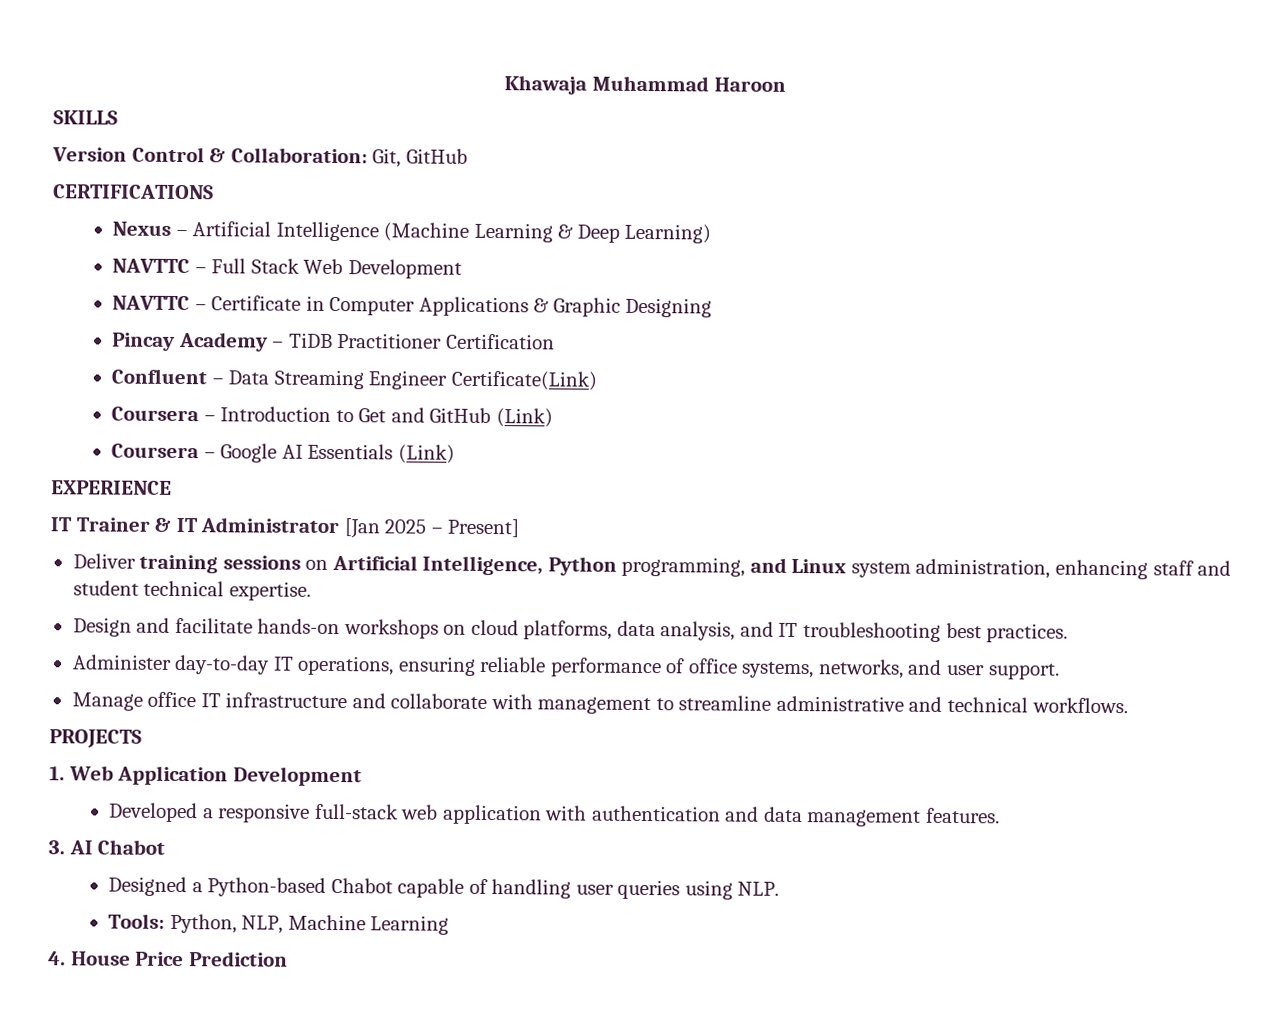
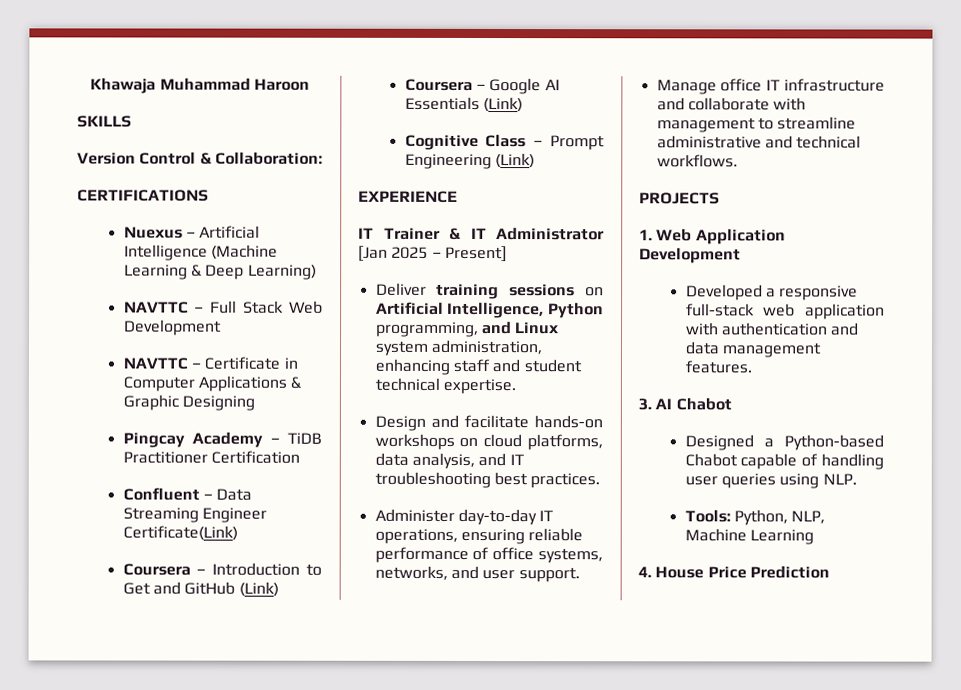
- Version Control & Collaboration: Git, GitHub
+ Version Control & Collaboration:
- Nexus – Artificial Intelligence (Machine Learning & Deep Learning)
+ Nuexus – Artificial Intelligence (Machine Learning & Deep Learning)
- Pincay Academy – TiDB Practitioner Certification
+ Pingcay Academy – TiDB Practitioner Certification
+ Cognitive Class – Prompt Engineering (Link)

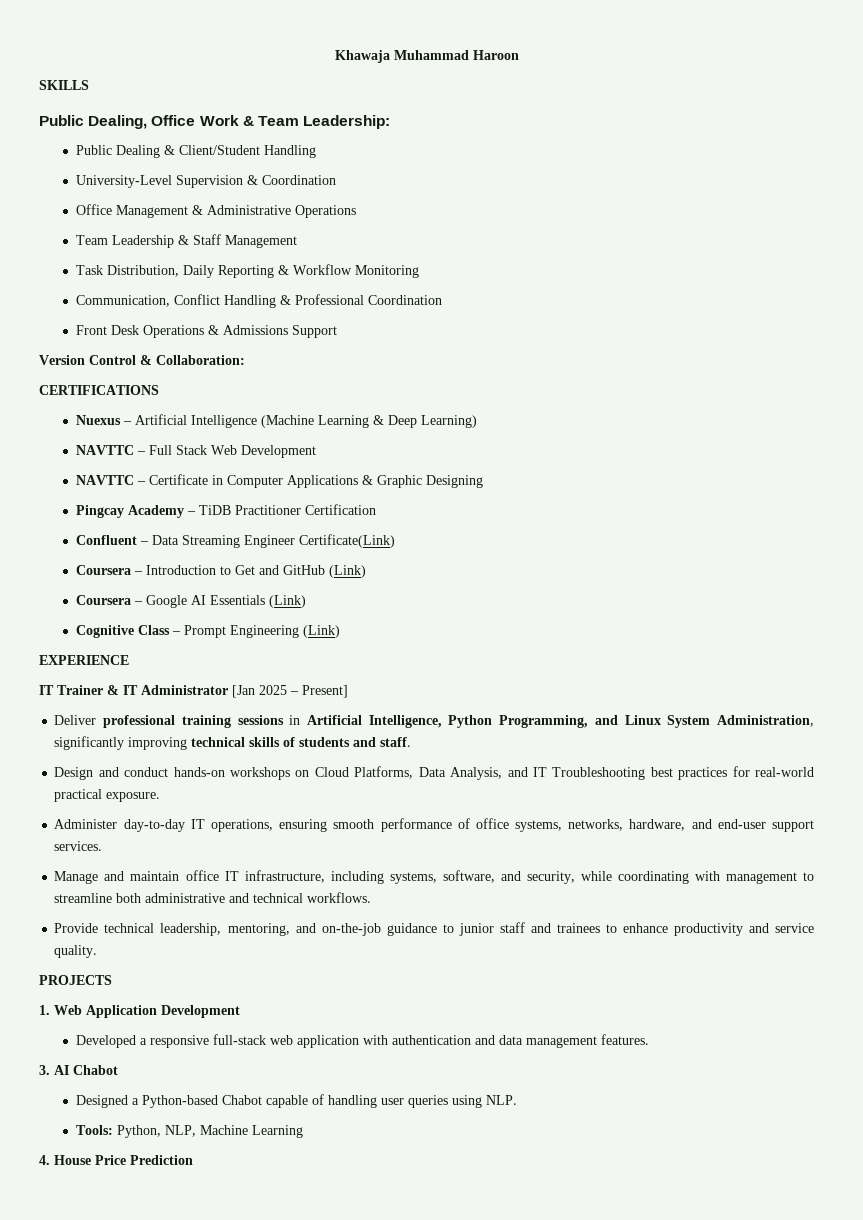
+ Public Dealing, Office Work & Team Leadership:
+ Public Dealing & Client/Student Handling
+ University-Level Supervision & Coordination
+ Office Management & Administrative Operations
+ Team Leadership & Staff Management
+ Task Distribution, Daily Reporting & Workflow Monitoring
+ Communication, Conflict Handling & Professional Coordination
+ Front Desk Operations & Admissions Support
- Deliver training sessions on Artificial Intelligence, Python programming, and Linux system administration, enhancing staff and student technical expertise.
+ Deliver professional training sessions in Artificial Intelligence, Python Programming, and Linux System Administration, significantly improving technical skills of students and staff.
- Design and facilitate hands-on workshops on cloud platforms, data analysis, and IT troubleshooting best practices.
+ Design and conduct hands-on workshops on Cloud Platforms, Data Analysis, and IT Troubleshooting best practices for real-world practical exposure.
- Administer day-to-day IT operations, ensuring reliable performance of office systems, networks, and user support.
- Manage office IT infrastructure and collaborate with management to streamline administrative and technical workflows.
+ Administer day-to-day IT operations, ensuring smooth performance of office systems, networks, hardware, and end-user support services.
+ Manage and maintain office IT infrastructure, including systems, software, and security, while coordinating with management to streamline both administrative and technical workflows.
+ Provide technical leadership, mentoring, and on-the-job guidance to junior staff and trainees to enhance productivity and service quality.

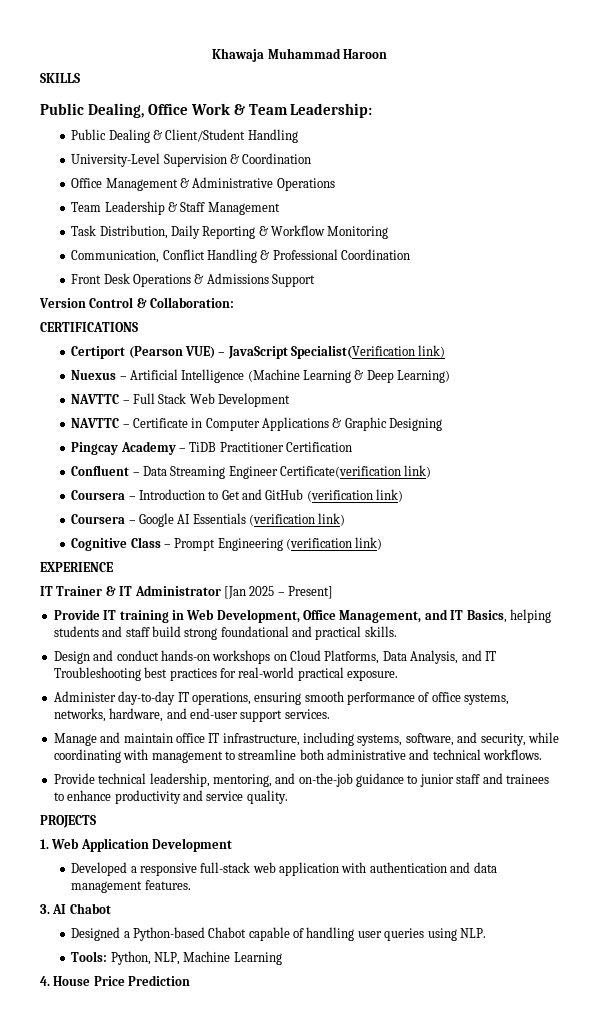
+ Certiport (Pearson VUE) – JavaScript Specialist(Verification link)
- Confluent – Data Streaming Engineer Certificate(Link)
+ Confluent – Data Streaming Engineer Certificate(verification link)
- Coursera – Introduction to Get and GitHub (Link)
+ Coursera – Introduction to Get and GitHub (verification link)
- Coursera – Google AI Essentials (Link)
+ Coursera – Google AI Essentials (verification link)
- Cognitive Class – Prompt Engineering (Link)
+ Cognitive Class – Prompt Engineering (verification link)
- Deliver professional training sessions in Artificial Intelligence, Python Programming, and Linux System Administration, significantly improving technical skills of students and staff.
+ Provide IT training in Web Development, Office Management, and IT Basics, helping students and staff build strong foundational and practical skills.

